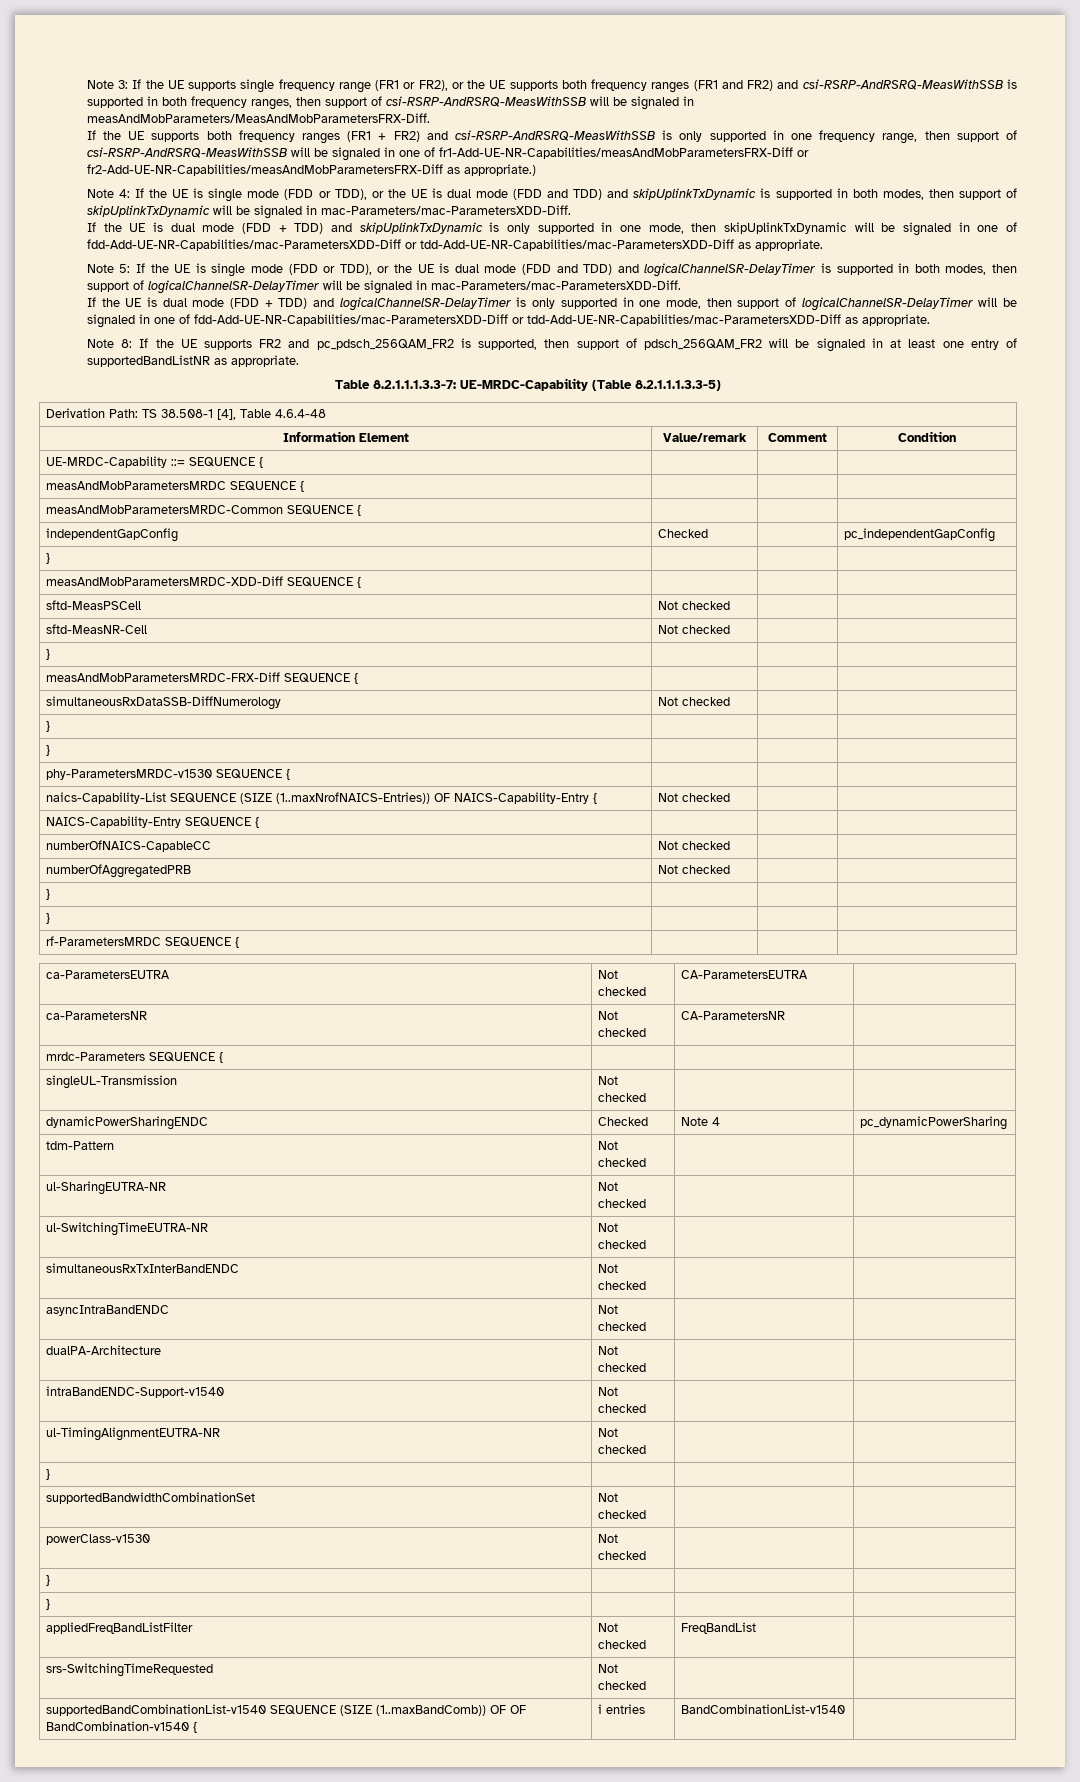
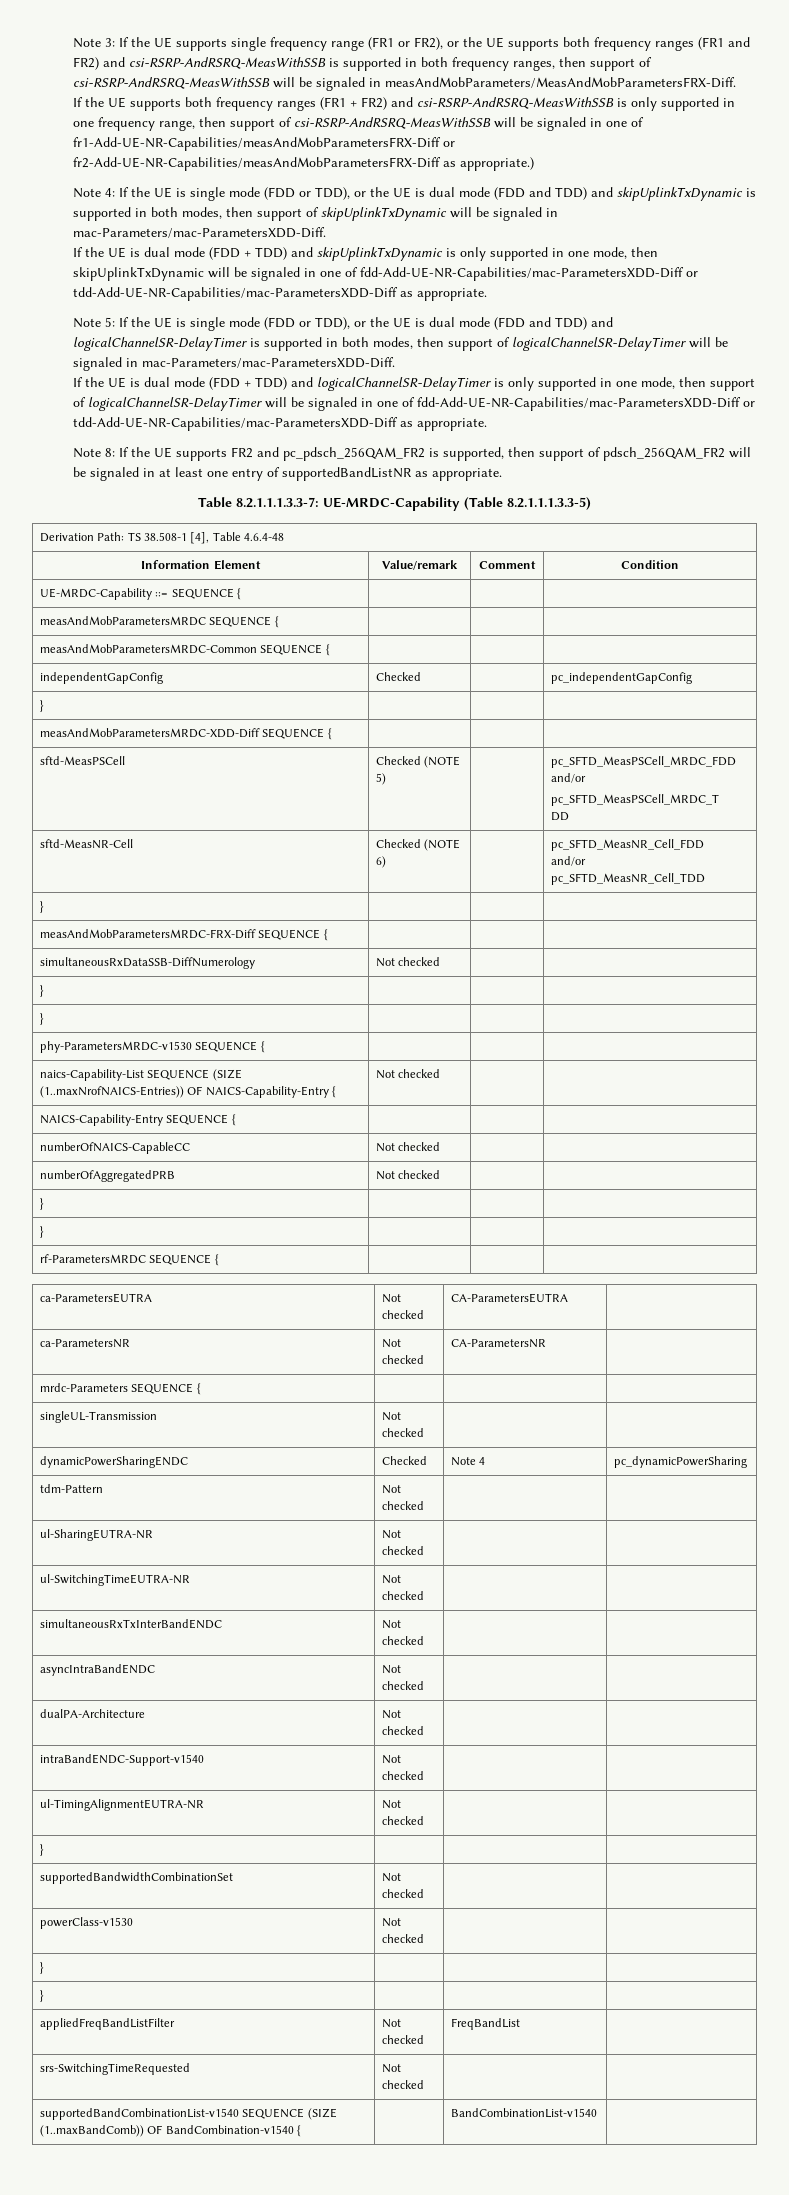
- sftd-MeasPSCell | Not checked | |
- sftd-MeasNR-Cell | Not checked | |
+ sftd-MeasPSCell | Checked (NOTE 5) | | pc_SFTD_MeasPSCell_MRDC_FDD and/or
+ pc_SFTD_MeasPSCell_MRDC_T
+ DD
+ sftd-MeasNR-Cell | Checked (NOTE 6) | | pc_SFTD_MeasNR_Cell_FDD
+ and/or
+ pc_SFTD_MeasNR_Cell_TDD
- supportedBandCombinationList-v1540 SEQUENCE (SIZE (1..maxBandComb)) OF OF BandCombination-v1540 { | i entries | BandCombinationList-v1540 |
+ supportedBandCombinationList-v1540 SEQUENCE (SIZE (1..maxBandComb)) OF BandCombination-v1540 { | | BandCombinationList-v1540 |

